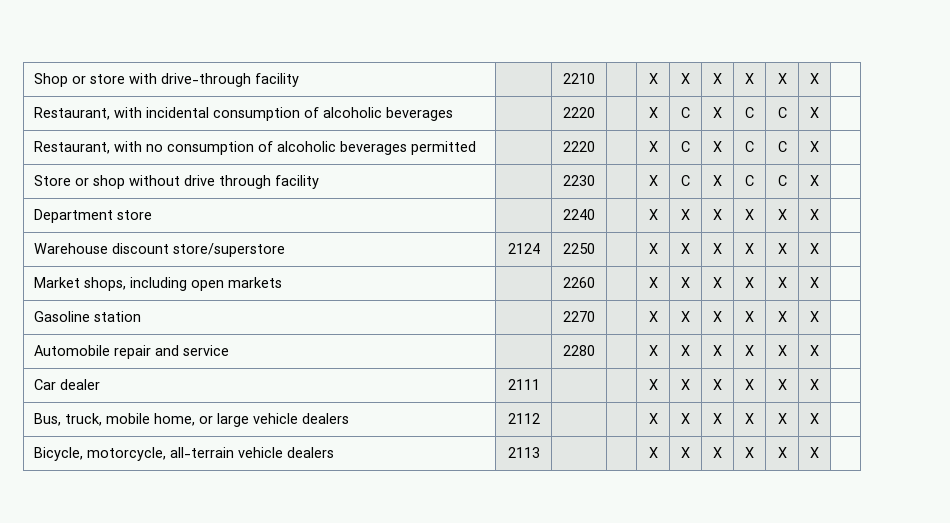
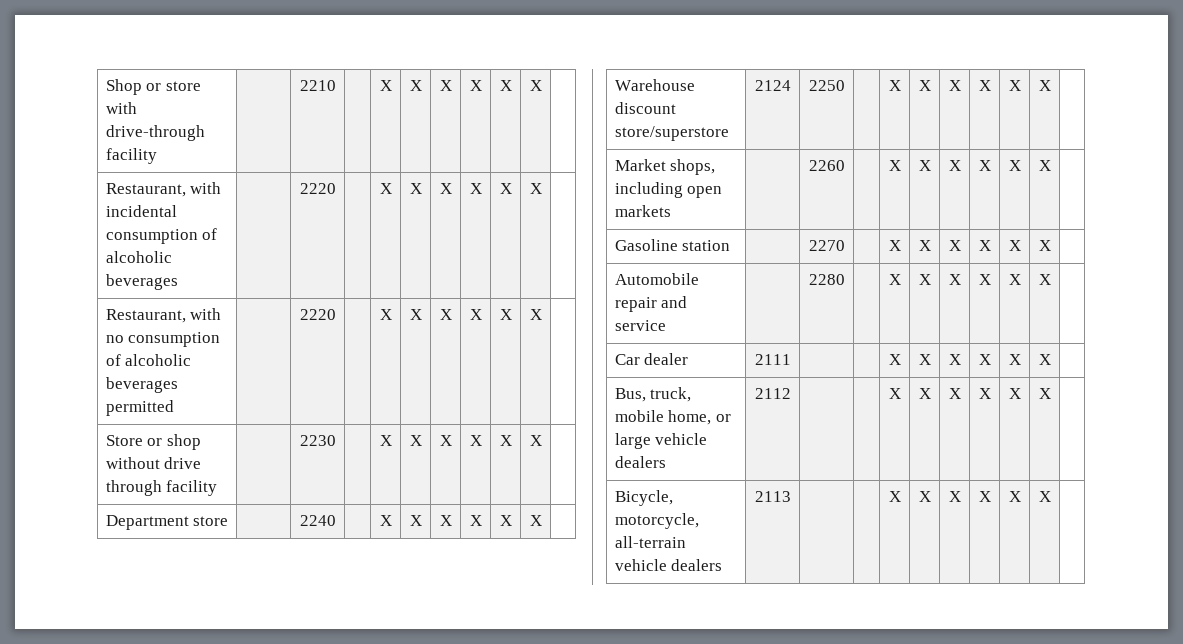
- Restaurant, with incidental consumption of alcoholic beverages | | 2220 | | X | C | X | C | C | X |
+ Restaurant, with incidental consumption of alcoholic beverages | | 2220 | | X | X | X | X | X | X |
- Restaurant, with no consumption of alcoholic beverages permitted | | 2220 | | X | C | X | C | C | X |
+ Restaurant, with no consumption of alcoholic beverages permitted | | 2220 | | X | X | X | X | X | X |
- Store or shop without drive through facility | | 2230 | | X | C | X | C | C | X |
+ Store or shop without drive through facility | | 2230 | | X | X | X | X | X | X |

